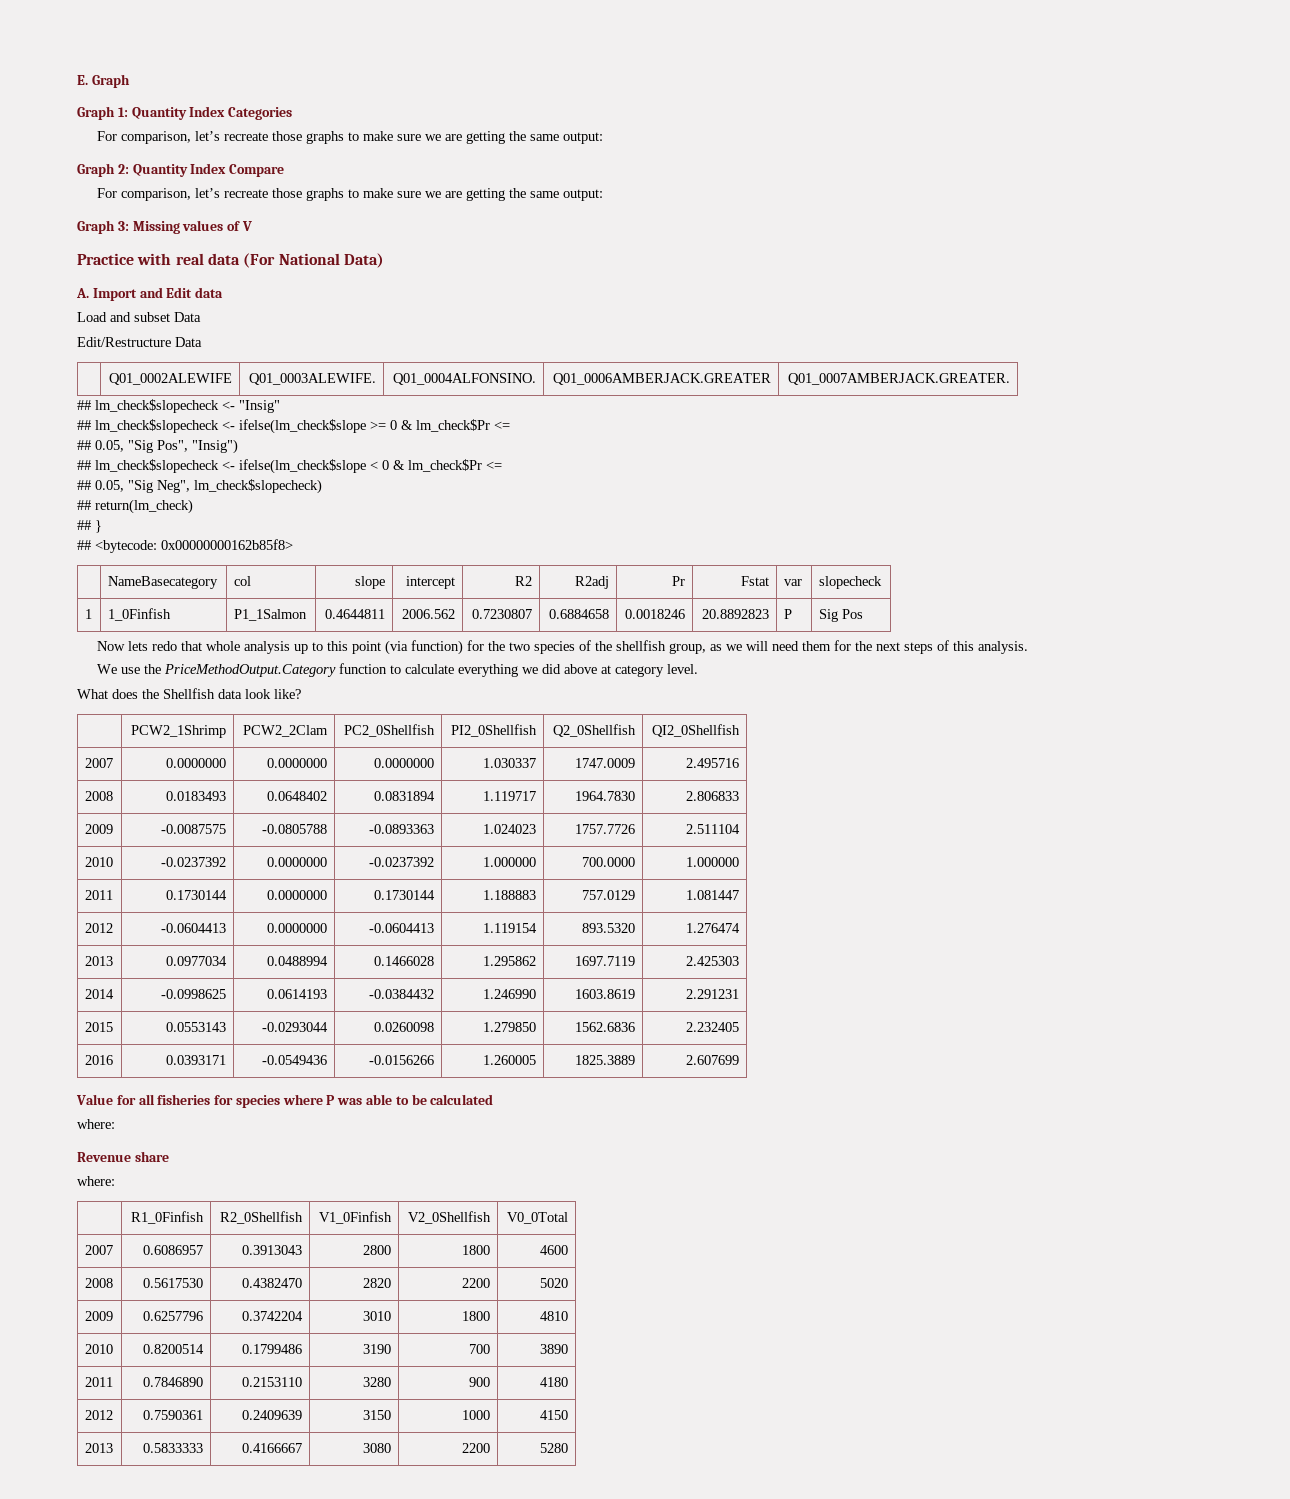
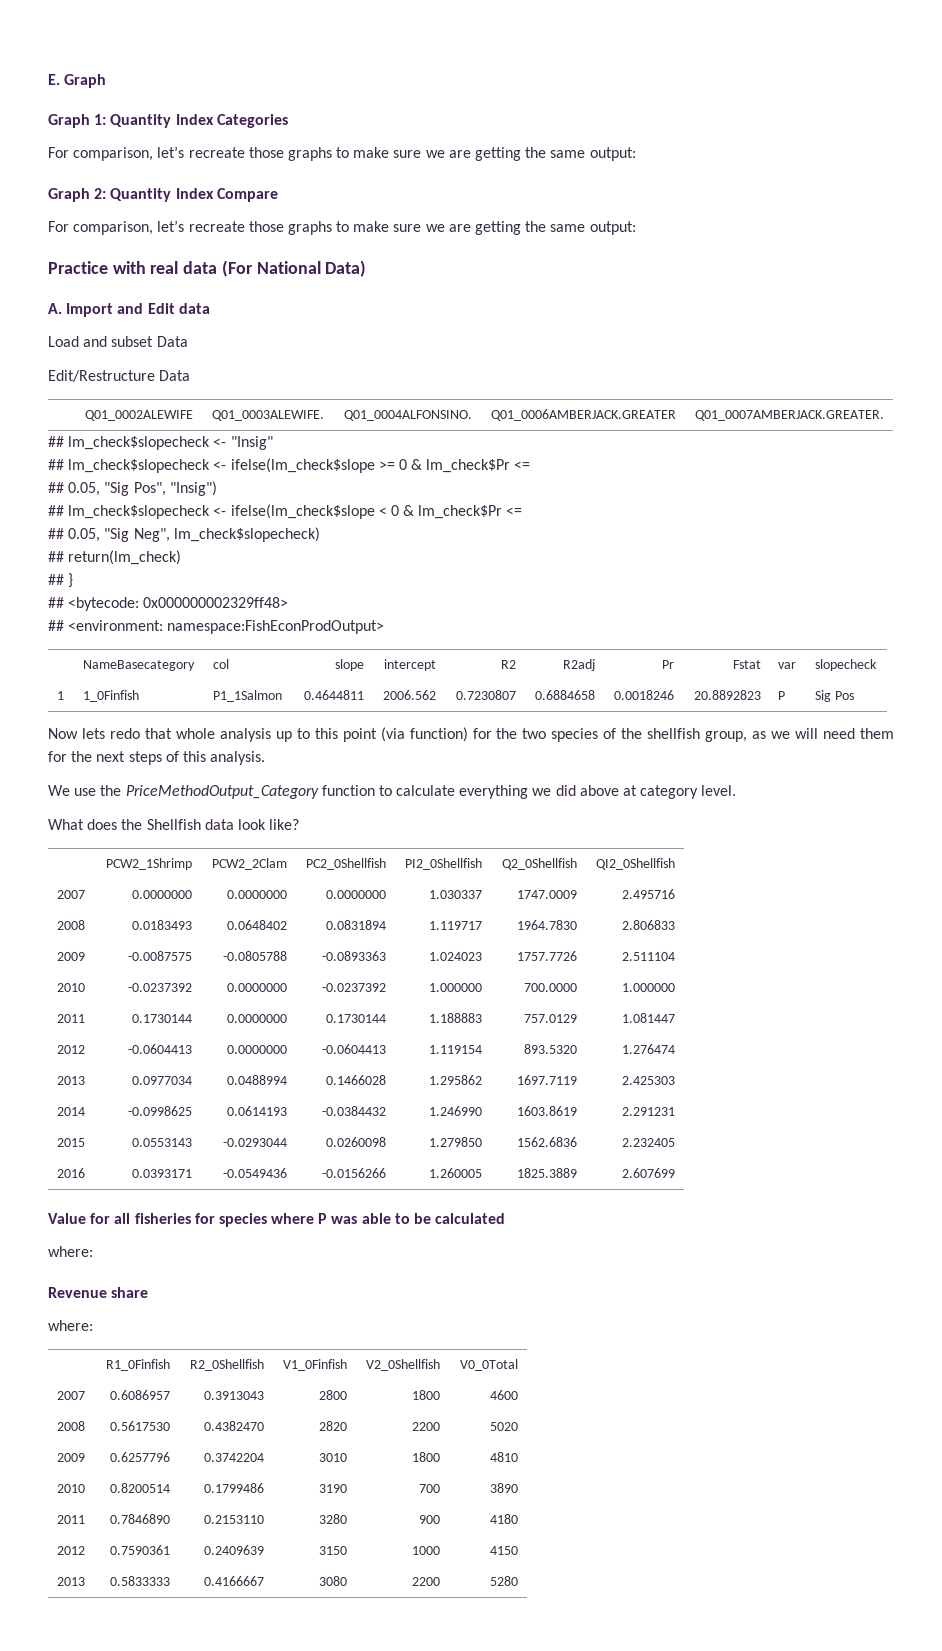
- Graph 3: Missing values of V
- ## <bytecode: 0x00000000162b85f8>
+ ## <bytecode: 0x000000002329ff48>
+ ## <environment: namespace:FishEconProdOutput>
- We use the PriceMethodOutput.Category function to calculate everything we did above at category level.
+ We use the PriceMethodOutput_Category function to calculate everything we did above at category level.

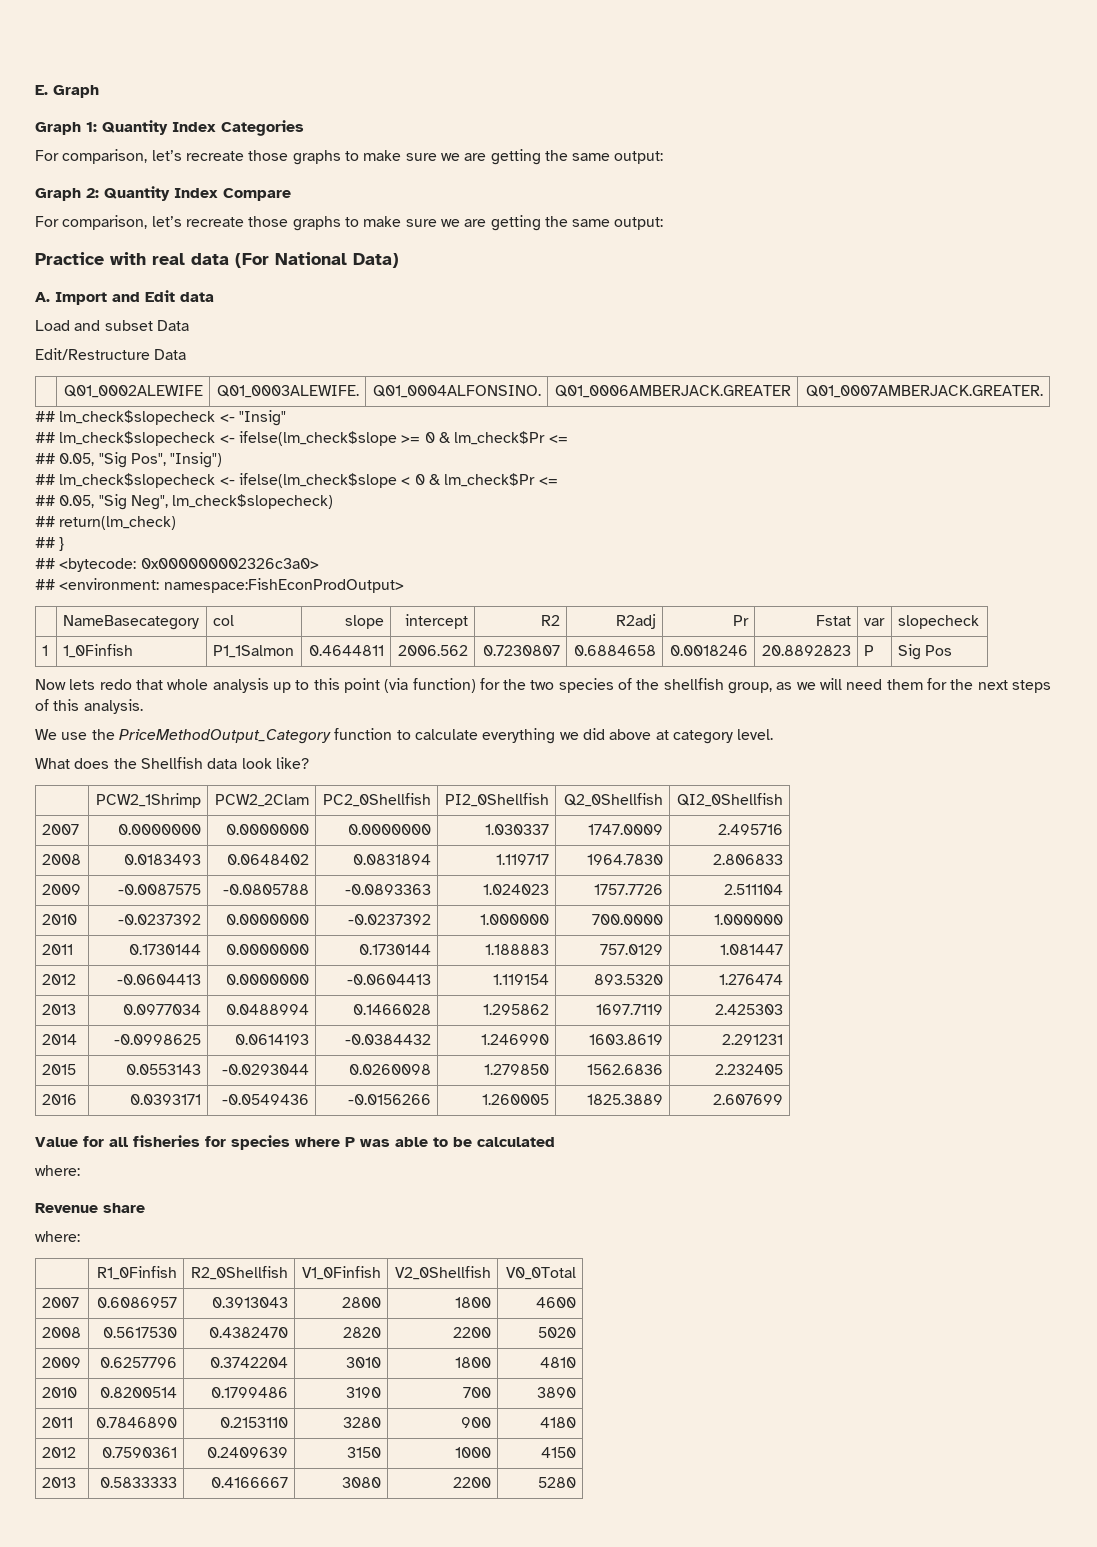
- ## <bytecode: 0x000000002329ff48>
+ ## <bytecode: 0x000000002326c3a0>

